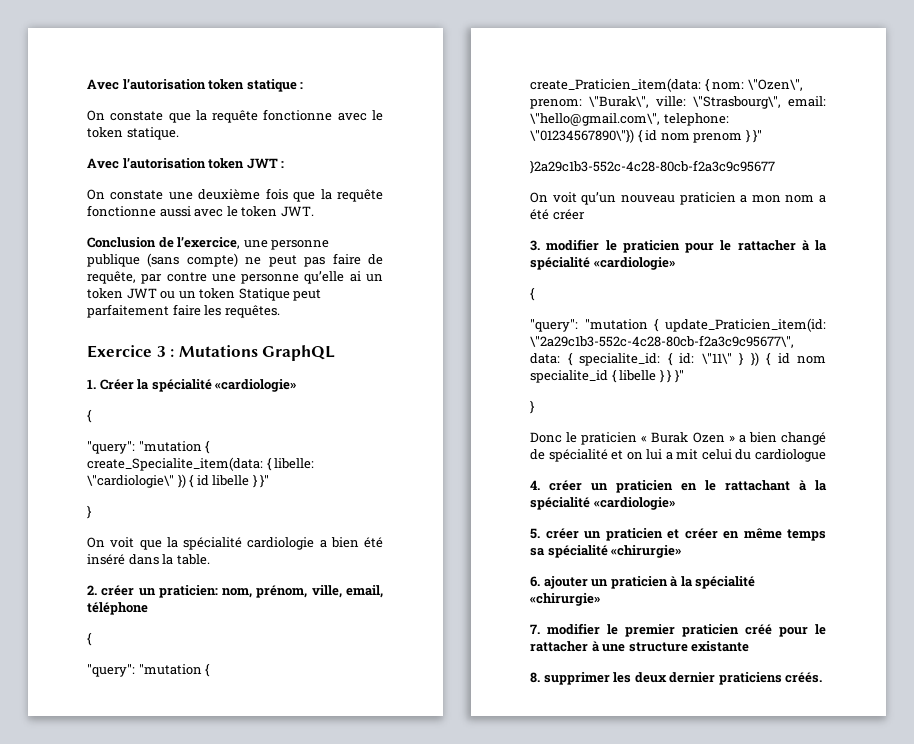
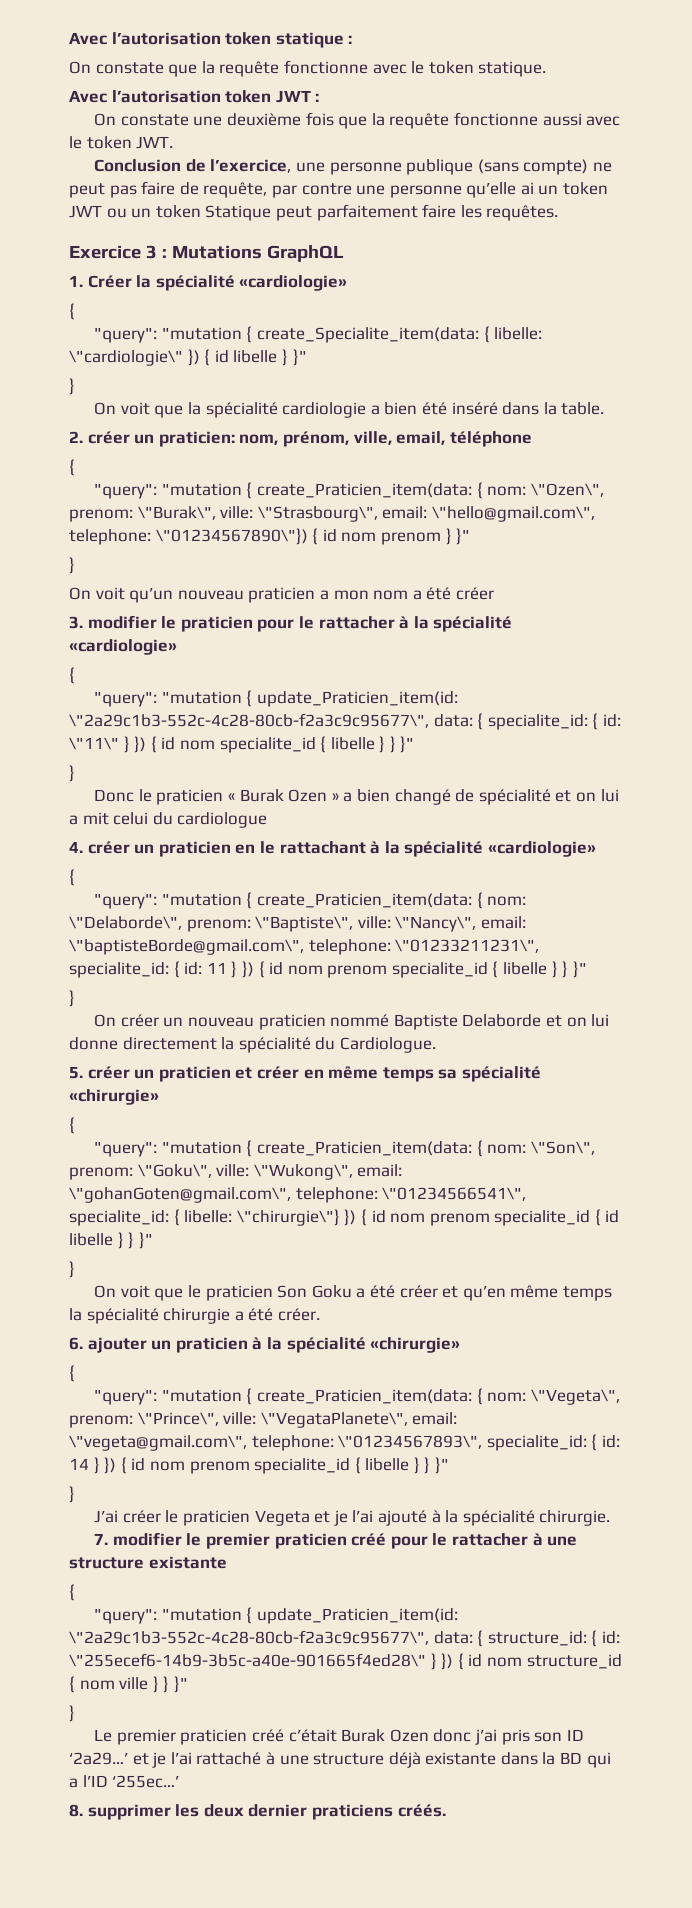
  "query": "mutation { create_Praticien_item(data: { nom: \"Ozen\", prenom: \"Burak\", ville: \"Strasbourg\", email: \"hello@gmail.com\", telephone: \"01234567890\"}) { id nom prenom } }"
- }2a29c1b3-552c-4c28-80cb-f2a3c9c95677
+ }
  4. créer un praticien en le rattachant à la spécialité «cardiologie»
+ {
+ "query": "mutation { create_Praticien_item(data: { nom: \"Delaborde\", prenom: \"Baptiste\", ville: \"Nancy\", email: \"baptisteBorde@gmail.com\", telephone: \"01233211231\", specialite_id: { id: 11 } }) { id nom prenom specialite_id { libelle } } }"
+ }
+ On créer un nouveau praticien nommé Baptiste Delaborde et on lui donne directement la spécialité du Cardiologue.
  5. créer un praticien et créer en même temps sa spécialité «chirurgie»
+ {
+ "query": "mutation { create_Praticien_item(data: { nom: \"Son\", prenom: \"Goku\", ville: \"Wukong\", email: \"gohanGoten@gmail.com\", telephone: \"01234566541\", specialite_id: { libelle: \"chirurgie\"} }) { id nom prenom specialite_id { id libelle } } }"
+ }
+ On voit que le praticien Son Goku a été créer et qu’en même temps la spécialité chirurgie a été créer.
  6. ajouter un praticien à la spécialité «chirurgie»
+ {
+ "query": "mutation { create_Praticien_item(data: { nom: \"Vegeta\", prenom: \"Prince\", ville: \"VegataPlanete\", email: \"vegeta@gmail.com\", telephone: \"01234567893\", specialite_id: { id: 14 } }) { id nom prenom specialite_id { libelle } } }"
+ }
+ J’ai créer le praticien Vegeta et je l’ai ajouté à la spécialité chirurgie.
  7. modifier le premier praticien créé pour le rattacher à une structure existante
+ {
+ "query": "mutation { update_Praticien_item(id: \"2a29c1b3-552c-4c28-80cb-f2a3c9c95677\", data: { structure_id: { id: \"255ecef6-14b9-3b5c-a40e-901665f4ed28\" } }) { id nom structure_id { nom ville } } }"
+ }
+ Le premier praticien créé c’était Burak Ozen donc j’ai pris son ID ‘2a29…’ et je l’ai rattaché à une structure déjà existante dans la BD qui a l’ID ‘255ec…’

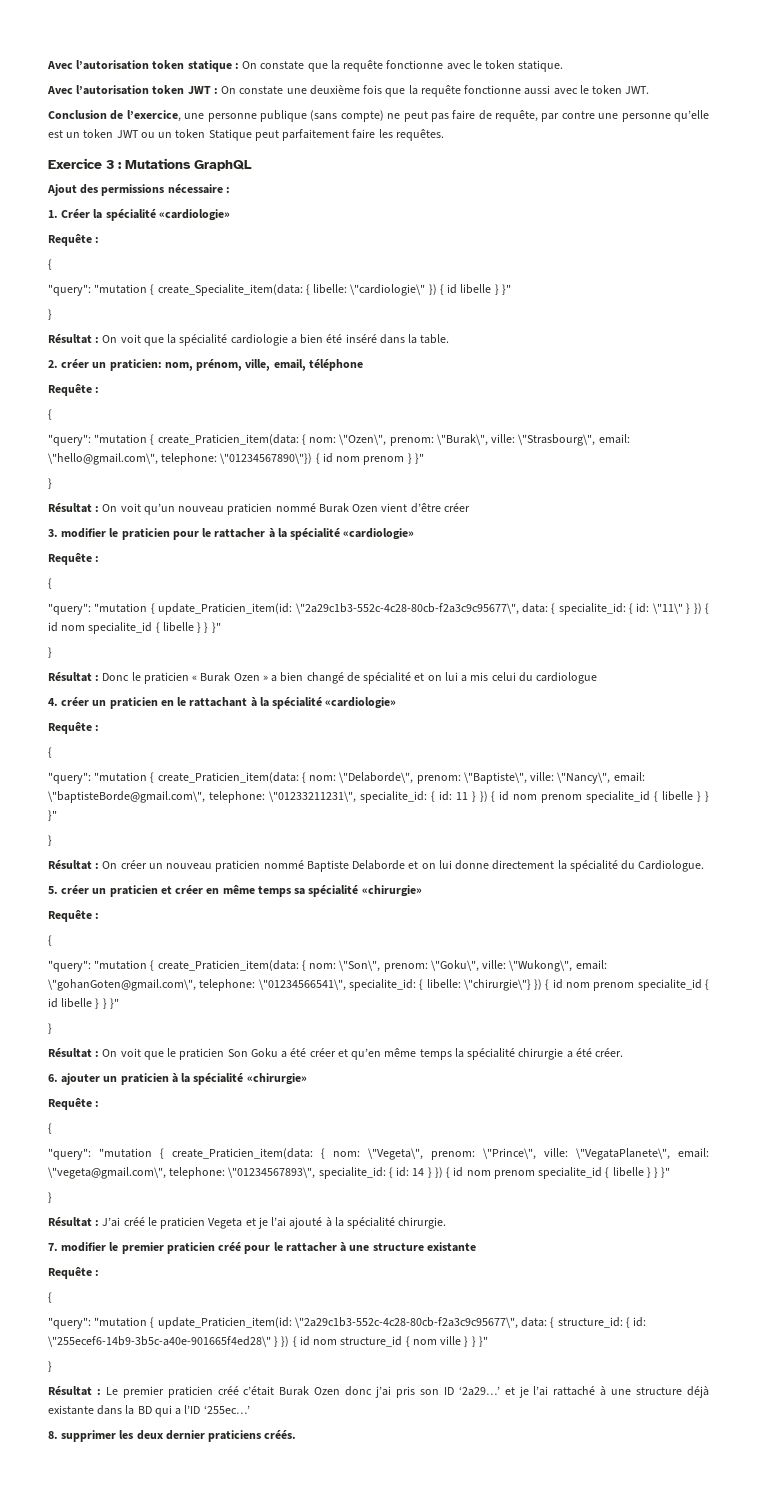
- Avec l’autorisation token statique :
- On constate que la requête fonctionne avec le token statique.
+ Avec l’autorisation token statique : On constate que la requête fonctionne avec le token statique.
- Avec l’autorisation token JWT :
- On constate une deuxième fois que la requête fonctionne aussi avec le token JWT.
+ Avec l’autorisation token JWT : On constate une deuxième fois que la requête fonctionne aussi avec le token JWT.
- Conclusion de l’exercice, une personne publique (sans compte) ne peut pas faire de requête, par contre une personne qu’elle ai un token JWT ou un token Statique peut parfaitement faire les requêtes.
+ Conclusion de l’exercice, une personne publique (sans compte) ne peut pas faire de requête, par contre une personne qu’elle est un token JWT ou un token Statique peut parfaitement faire les requêtes.
+ Ajout des permissions nécessaire :
  1. Créer la spécialité «cardiologie»
+ Requête :
- On voit que la spécialité cardiologie a bien été inséré dans la table.
+ Résultat : On voit que la spécialité cardiologie a bien été inséré dans la table.
  2. créer un praticien: nom, prénom, ville, email, téléphone
+ Requête :
- On voit qu’un nouveau praticien a mon nom a été créer
+ Résultat : On voit qu’un nouveau praticien nommé Burak Ozen vient d’être créer
  3. modifier le praticien pour le rattacher à la spécialité «cardiologie»
+ Requête :
- Donc le praticien « Burak Ozen » a bien changé de spécialité et on lui a mit celui du cardiologue
+ Résultat : Donc le praticien « Burak Ozen » a bien changé de spécialité et on lui a mis celui du cardiologue
  4. créer un praticien en le rattachant à la spécialité «cardiologie»
+ Requête :
- On créer un nouveau praticien nommé Baptiste Delaborde et on lui donne directement la spécialité du Cardiologue.
+ Résultat : On créer un nouveau praticien nommé Baptiste Delaborde et on lui donne directement la spécialité du Cardiologue.
  5. créer un praticien et créer en même temps sa spécialité «chirurgie»
+ Requête :
- On voit que le praticien Son Goku a été créer et qu’en même temps la spécialité chirurgie a été créer.
+ Résultat : On voit que le praticien Son Goku a été créer et qu’en même temps la spécialité chirurgie a été créer.
  6. ajouter un praticien à la spécialité «chirurgie»
+ Requête :
- J’ai créer le praticien Vegeta et je l’ai ajouté à la spécialité chirurgie.
+ Résultat : J’ai créé le praticien Vegeta et je l’ai ajouté à la spécialité chirurgie.
  7. modifier le premier praticien créé pour le rattacher à une structure existante
+ Requête :
- Le premier praticien créé c’était Burak Ozen donc j’ai pris son ID ‘2a29…’ et je l’ai rattaché à une structure déjà existante dans la BD qui a l’ID ‘255ec…’
+ Résultat : Le premier praticien créé c’était Burak Ozen donc j’ai pris son ID ‘2a29…’ et je l’ai rattaché à une structure déjà existante dans la BD qui a l’ID ‘255ec…’

